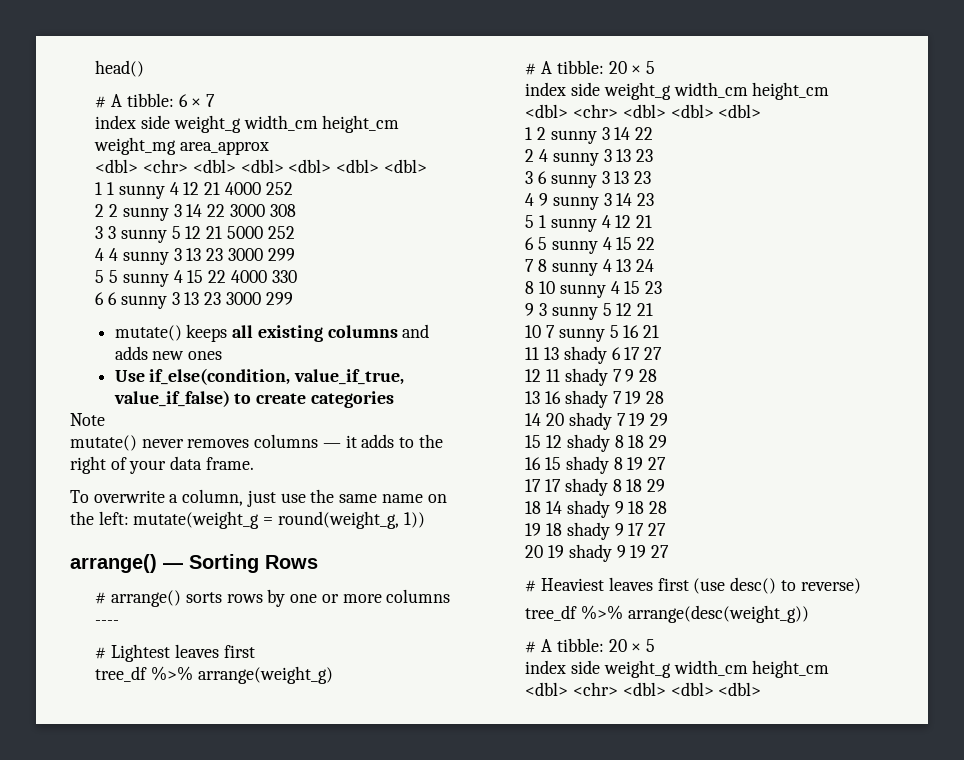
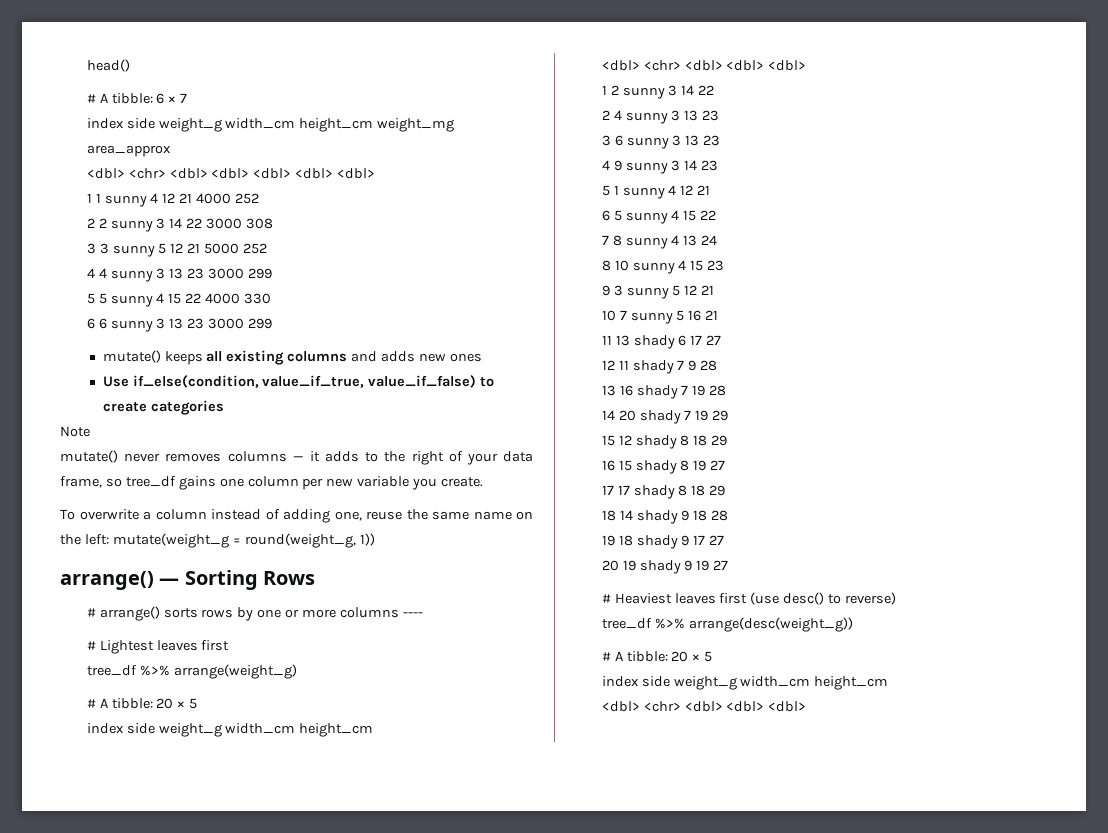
- mutate() never removes columns — it adds to the right of your data frame.
- To overwrite a column, just use the same name on the left: mutate(weight_g = round(weight_g, 1))
+ mutate() never removes columns — it adds to the right of your data frame, so tree_df gains one column per new variable you create.
+ To overwrite a column instead of adding one, reuse the same name on the left: mutate(weight_g = round(weight_g, 1))

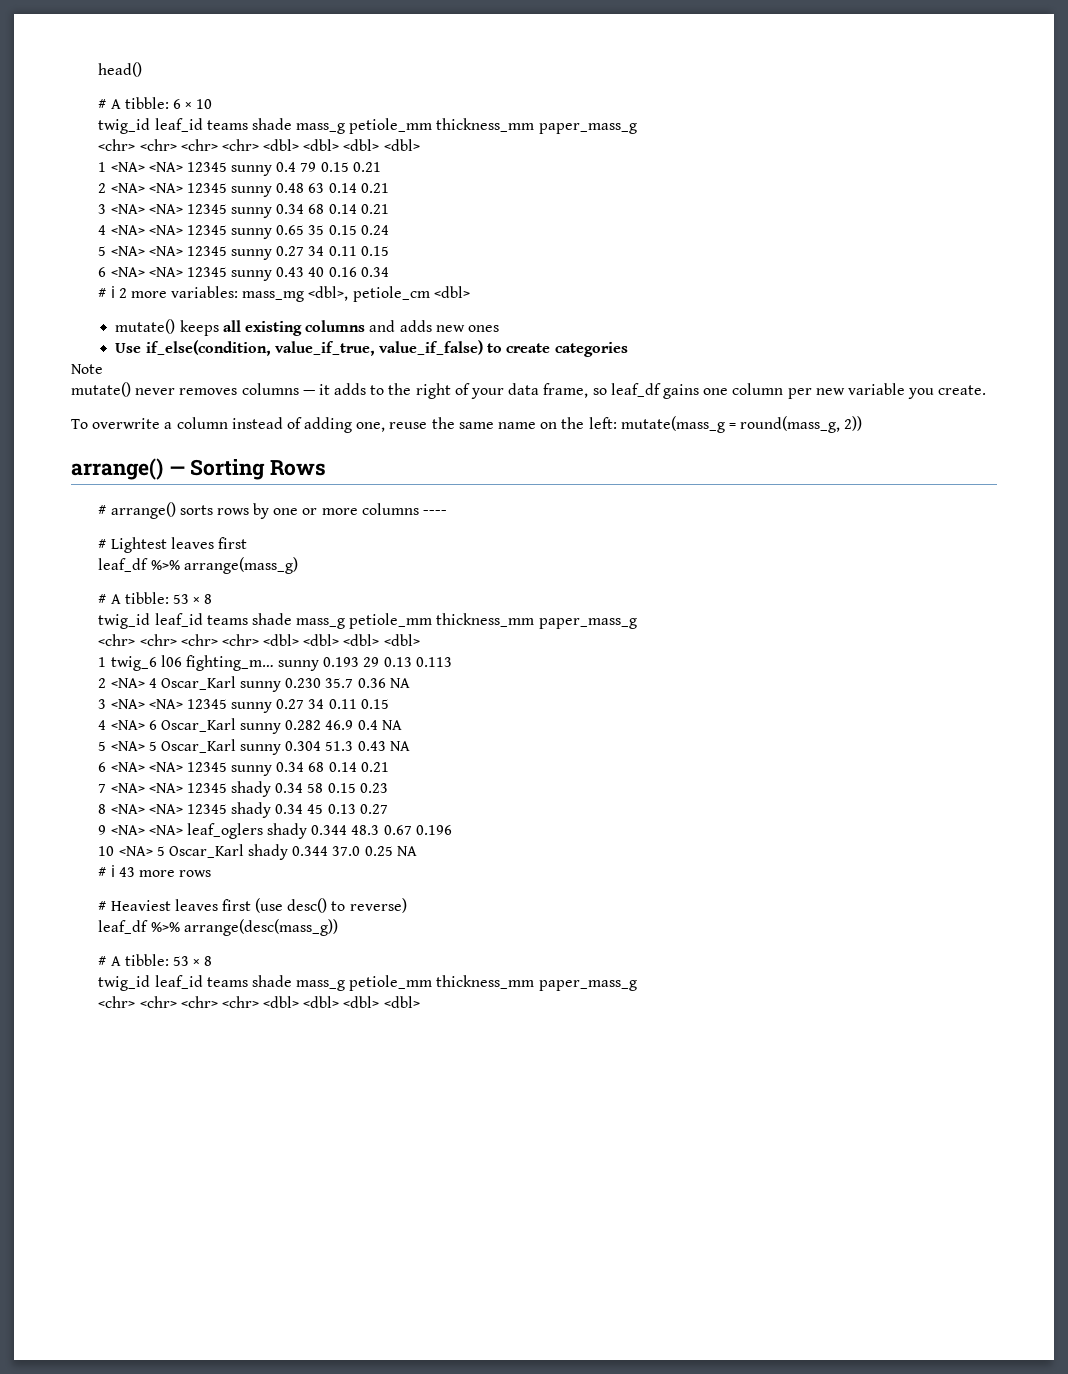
- # A tibble: 6 × 7
- index side weight_g width_cm height_cm weight_mg area_approx
- <dbl> <chr> <dbl> <dbl> <dbl> <dbl> <dbl>
- 1 1 sunny 4 12 21 4000 252
- 2 2 sunny 3 14 22 3000 308
- 3 3 sunny 5 12 21 5000 252
- 4 4 sunny 3 13 23 3000 299
- 5 5 sunny 4 15 22 4000 330
- 6 6 sunny 3 13 23 3000 299
+ # A tibble: 6 × 10
+ twig_id leaf_id teams shade mass_g petiole_mm thickness_mm paper_mass_g
+ <chr> <chr> <chr> <chr> <dbl> <dbl> <dbl> <dbl>
+ 1 <NA> <NA> 12345 sunny 0.4 79 0.15 0.21
+ 2 <NA> <NA> 12345 sunny 0.48 63 0.14 0.21
+ 3 <NA> <NA> 12345 sunny 0.34 68 0.14 0.21
+ 4 <NA> <NA> 12345 sunny 0.65 35 0.15 0.24
+ 5 <NA> <NA> 12345 sunny 0.27 34 0.11 0.15
+ 6 <NA> <NA> 12345 sunny 0.43 40 0.16 0.34
+ # ℹ 2 more variables: mass_mg <dbl>, petiole_cm <dbl>
- mutate() never removes columns — it adds to the right of your data frame, so tree_df gains one column per new variable you create.
+ mutate() never removes columns — it adds to the right of your data frame, so leaf_df gains one column per new variable you create.
- To overwrite a column instead of adding one, reuse the same name on the left: mutate(weight_g = round(weight_g, 1))
+ To overwrite a column instead of adding one, reuse the same name on the left: mutate(mass_g = round(mass_g, 2))
- tree_df %>% arrange(weight_g)
- # A tibble: 20 × 5
- index side weight_g width_cm height_cm
- <dbl> <chr> <dbl> <dbl> <dbl>
- 1 2 sunny 3 14 22
- 2 4 sunny 3 13 23
- 3 6 sunny 3 13 23
- 4 9 sunny 3 14 23
- 5 1 sunny 4 12 21
- 6 5 sunny 4 15 22
- 7 8 sunny 4 13 24
- 8 10 sunny 4 15 23
- 9 3 sunny 5 12 21
- 10 7 sunny 5 16 21
- 11 13 shady 6 17 27
- 12 11 shady 7 9 28
- 13 16 shady 7 19 28
- 14 20 shady 7 19 29
- 15 12 shady 8 18 29
- 16 15 shady 8 19 27
- 17 17 shady 8 18 29
- 18 14 shady 9 18 28
- 19 18 shady 9 17 27
- 20 19 shady 9 19 27
+ leaf_df %>% arrange(mass_g)
+ # A tibble: 53 × 8
+ twig_id leaf_id teams shade mass_g petiole_mm thickness_mm paper_mass_g
+ <chr> <chr> <chr> <chr> <dbl> <dbl> <dbl> <dbl>
+ 1 twig_6 l06 fighting_m… sunny 0.193 29 0.13 0.113
+ 2 <NA> 4 Oscar_Karl sunny 0.230 35.7 0.36 NA
+ 3 <NA> <NA> 12345 sunny 0.27 34 0.11 0.15
+ 4 <NA> 6 Oscar_Karl sunny 0.282 46.9 0.4 NA
+ 5 <NA> 5 Oscar_Karl sunny 0.304 51.3 0.43 NA
+ 6 <NA> <NA> 12345 sunny 0.34 68 0.14 0.21
+ 7 <NA> <NA> 12345 shady 0.34 58 0.15 0.23
+ 8 <NA> <NA> 12345 shady 0.34 45 0.13 0.27
+ 9 <NA> <NA> leaf_oglers shady 0.344 48.3 0.67 0.196
+ 10 <NA> 5 Oscar_Karl shady 0.344 37.0 0.25 NA
+ # ℹ 43 more rows
- tree_df %>% arrange(desc(weight_g))
- # A tibble: 20 × 5
- index side weight_g width_cm height_cm
- <dbl> <chr> <dbl> <dbl> <dbl>
+ leaf_df %>% arrange(desc(mass_g))
+ # A tibble: 53 × 8
+ twig_id leaf_id teams shade mass_g petiole_mm thickness_mm paper_mass_g
+ <chr> <chr> <chr> <chr> <dbl> <dbl> <dbl> <dbl>

